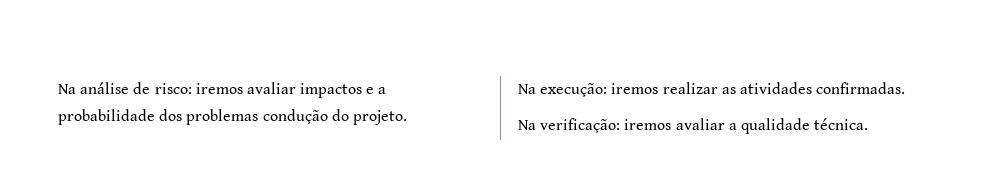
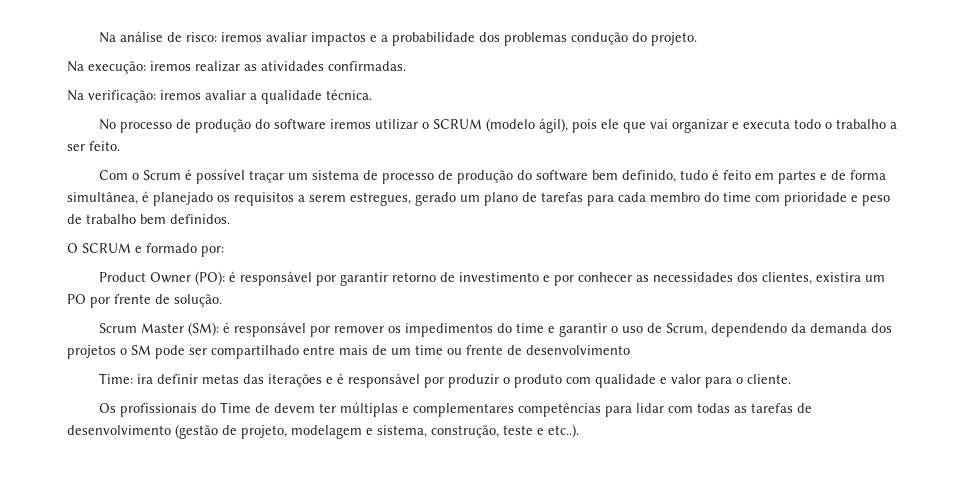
+ No processo de produção do software iremos utilizar o SCRUM (modelo ágil), pois ele que vai organizar e executa todo o trabalho a ser feito.
+ Com o Scrum é possível traçar um sistema de processo de produção do software bem definido, tudo é feito em partes e de forma simultânea, é planejado os requisitos a serem estregues, gerado um plano de tarefas para cada membro do time com prioridade e peso de trabalho bem definidos.
+ O SCRUM e formado por:
+ Product Owner (PO): é responsável por garantir retorno de investimento e por conhecer as necessidades dos clientes, existira um PO por frente de solução.
+ Scrum Master (SM): é responsável por remover os impedimentos do time e garantir o uso de Scrum, dependendo da demanda dos projetos o SM pode ser compartilhado entre mais de um time ou frente de desenvolvimento
+ Time: ira definir metas das iterações e é responsável por produzir o produto com qualidade e valor para o cliente.
+ Os profissionais do Time de devem ter múltiplas e complementares competências para lidar com todas as tarefas de desenvolvimento (gestão de projeto, modelagem e sistema, construção, teste e etc..).

